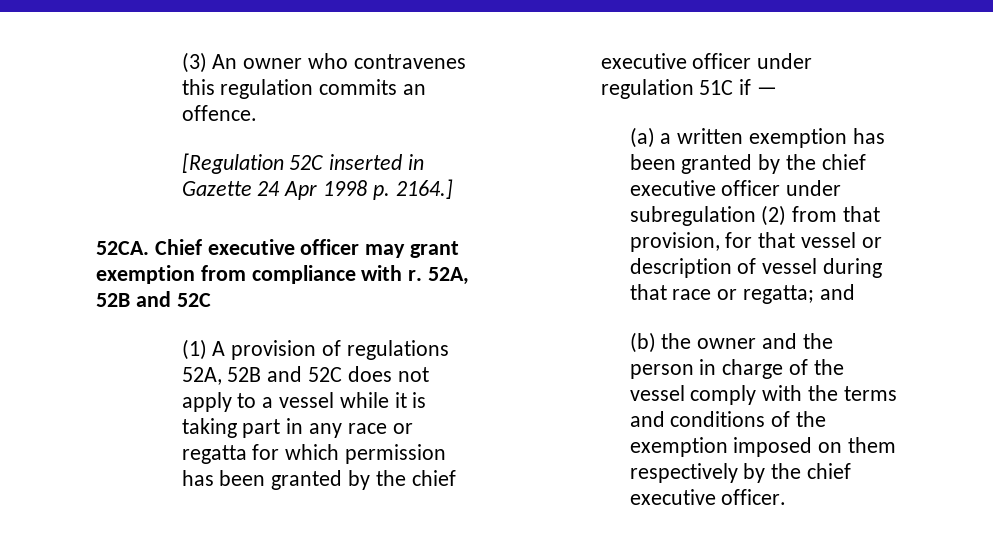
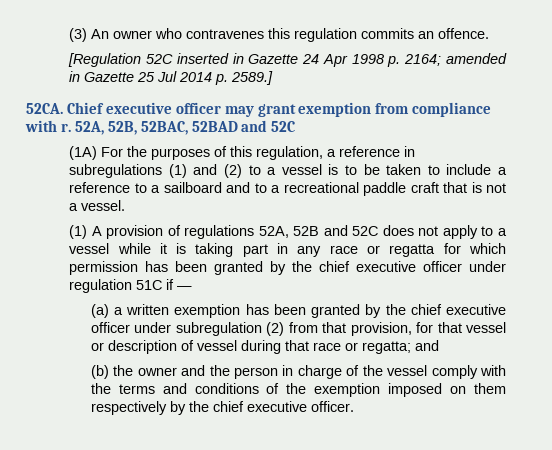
- [Regulation 52C inserted in Gazette 24 Apr 1998 p. 2164.]
+ [Regulation 52C inserted in Gazette 24 Apr 1998 p. 2164; amended in Gazette 25 Jul 2014 p. 2589.]
- Chief executive officer may grant exemption from compliance with r. 52A, 52B and 52C
+ Chief executive officer may grant exemption from compliance with r. 52A, 52B, 52BAC, 52BAD and 52C
+ (1A) For the purposes of this regulation, a reference in subregulations (1) and (2) to a vessel is to be taken to include a reference to a sailboard and to a recreational paddle craft that is not a vessel.

